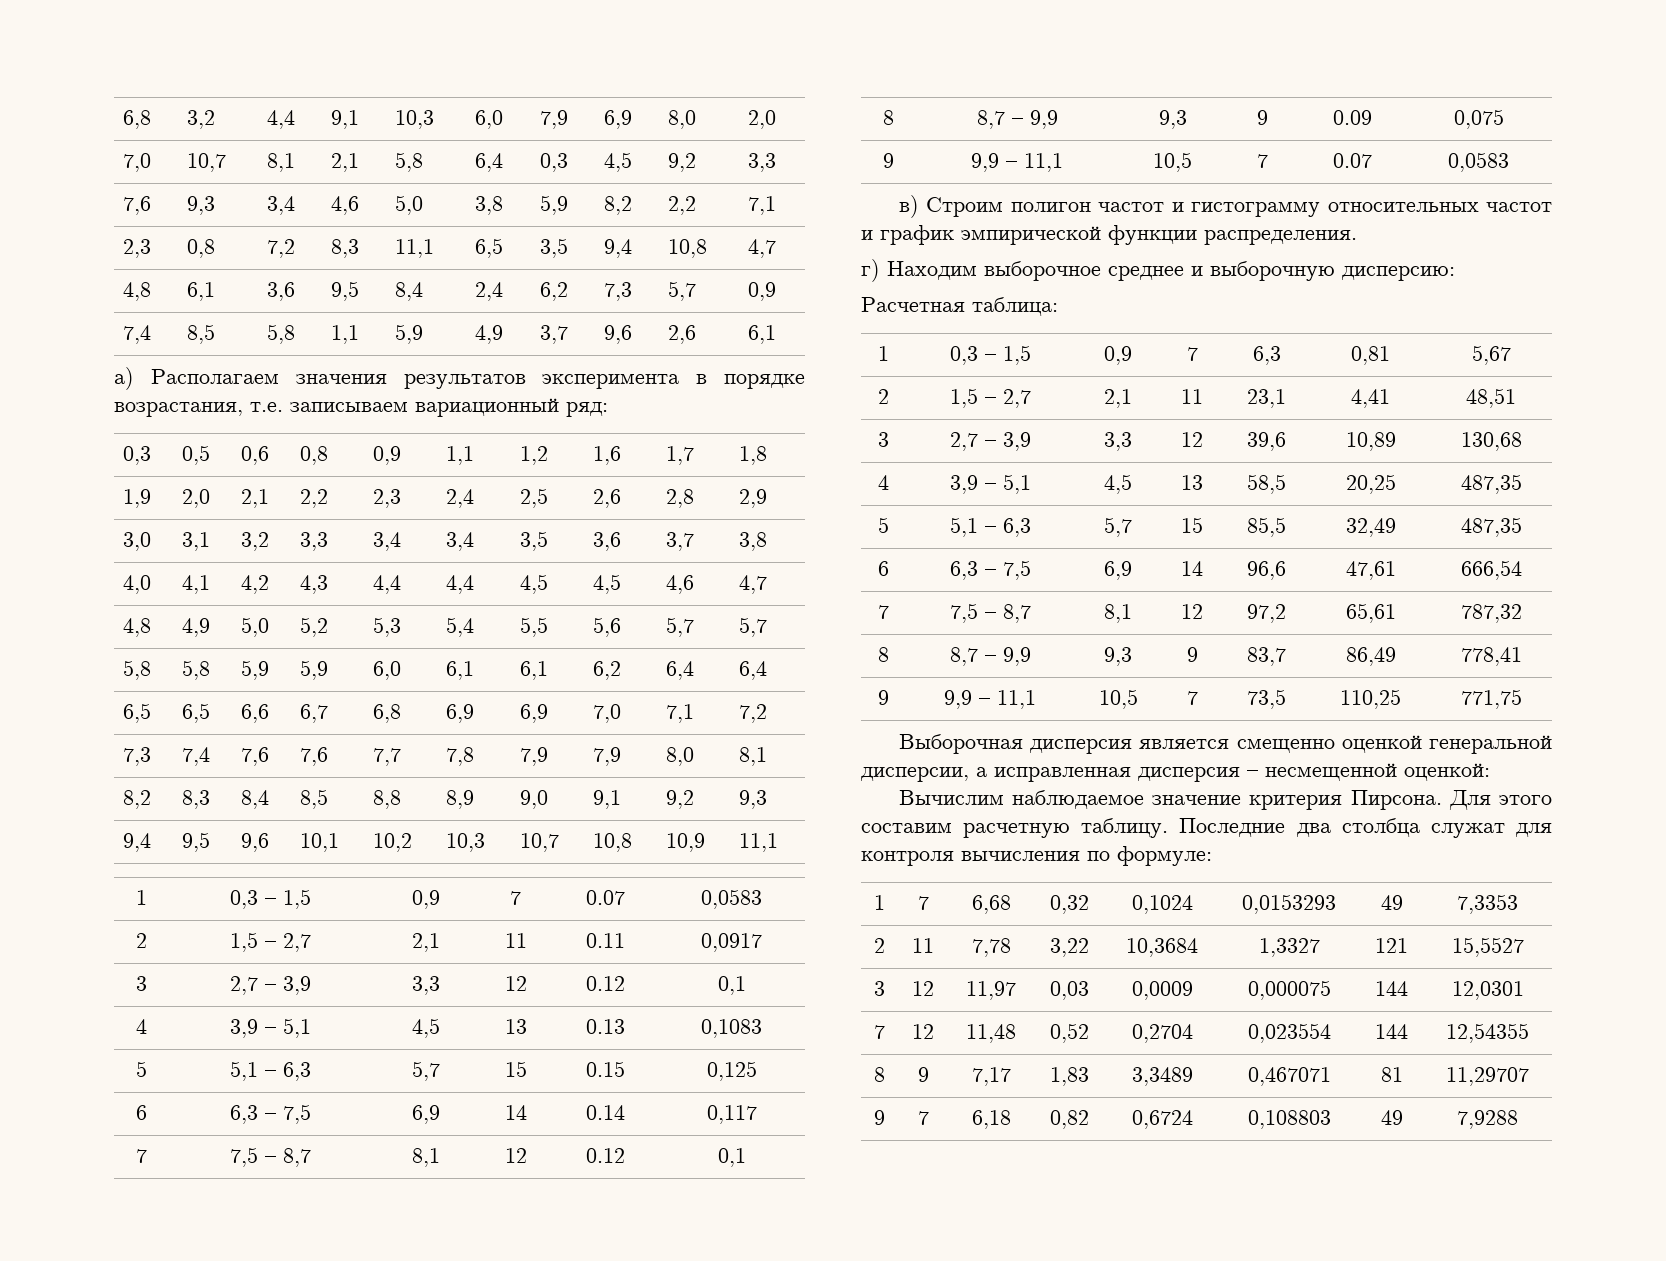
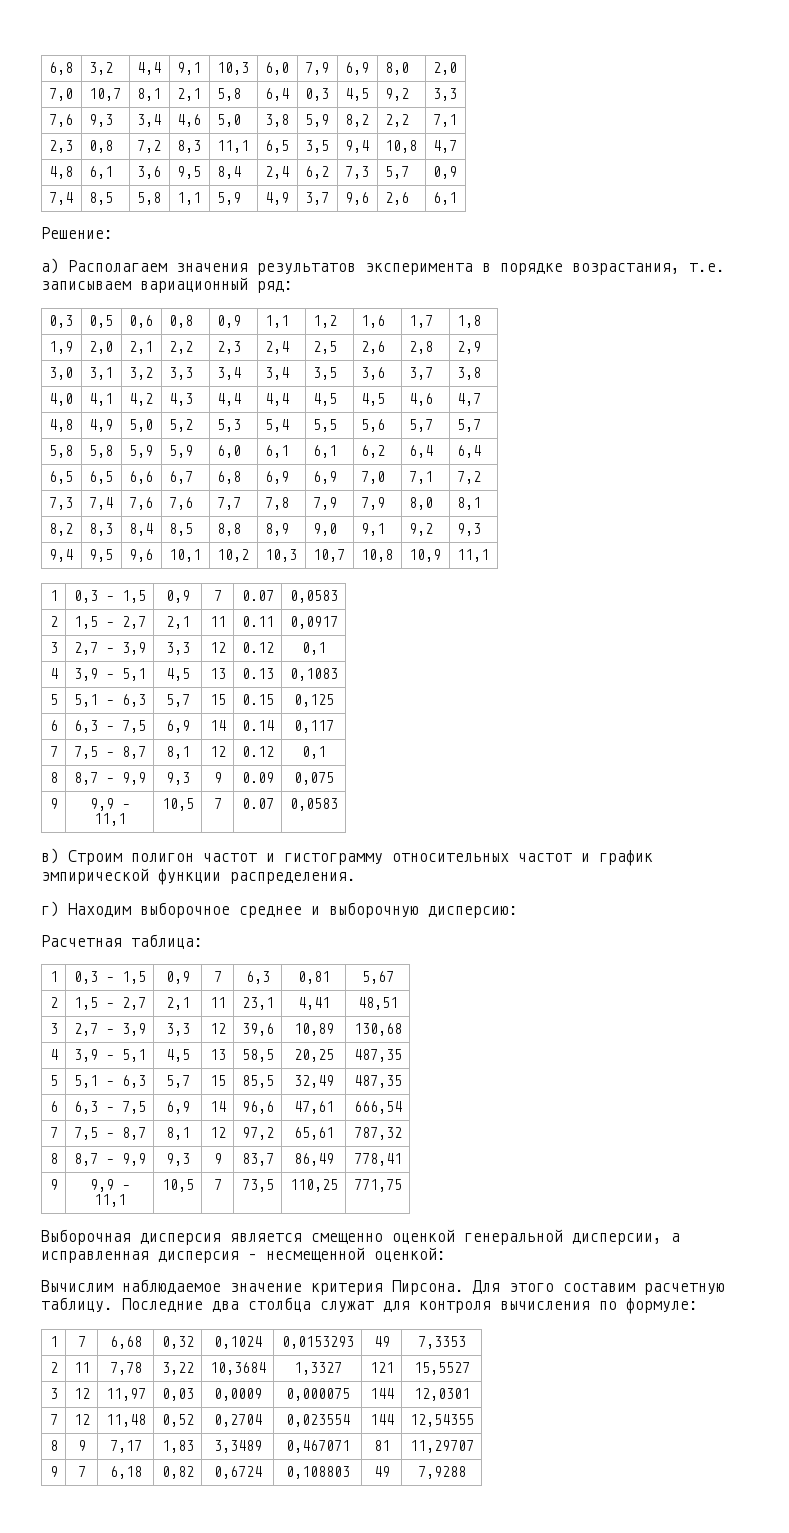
+ Решение:

